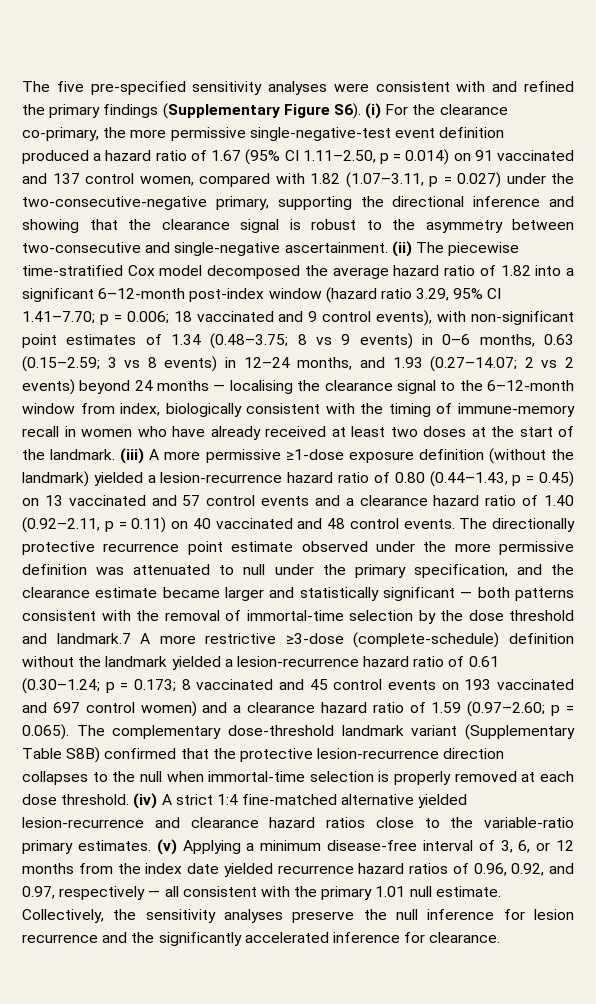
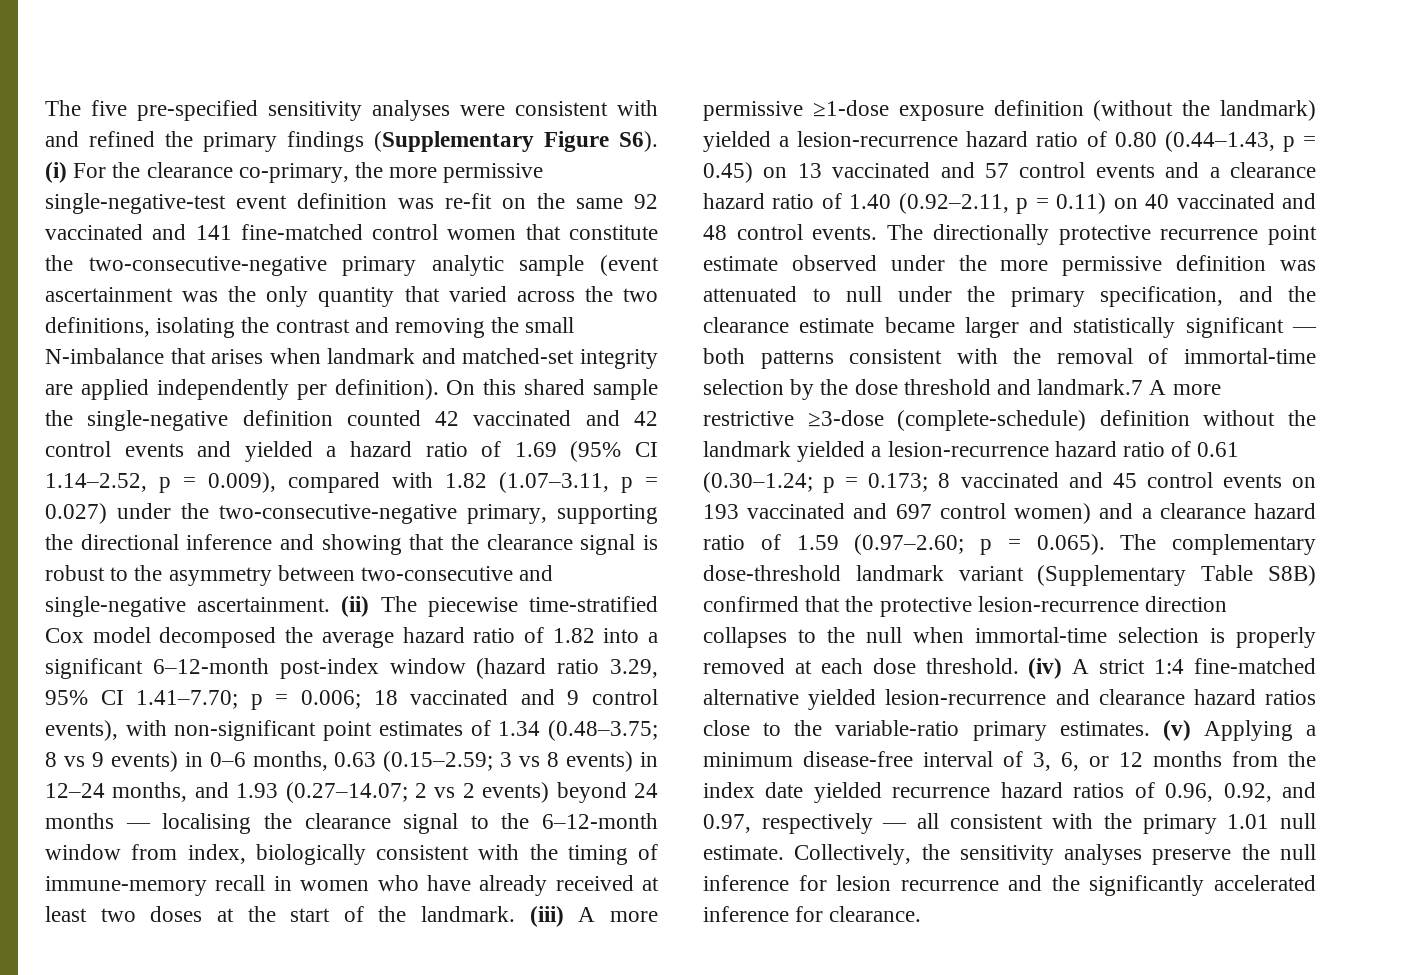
- The five pre-specified sensitivity analyses were consistent with and refined the primary findings (Supplementary Figure S6). (i) For the clearance co-primary, the more permissive single-negative-test event definition produced a hazard ratio of 1.67 (95% CI 1.11–2.50, p = 0.014) on 91 vaccinated and 137 control women, compared with 1.82 (1.07–3.11, p = 0.027) under the two-consecutive-negative primary, supporting the directional inference and showing that the clearance signal is robust to the asymmetry between two-consecutive and single-negative ascertainment.
+ The five pre-specified sensitivity analyses were consistent with and refined the primary findings (Supplementary Figure S6). (i) For the clearance co-primary, the more permissive single-negative-test event definition was re-fit on the same 92 vaccinated and 141 fine-matched control women that constitute the two-consecutive-negative primary analytic sample (event ascertainment was the only quantity that varied across the two definitions, isolating the contrast and removing the small N-imbalance that arises when landmark and matched-set integrity are applied independently per definition). On this shared sample the single-negative definition counted 42 vaccinated and 42 control events and yielded a hazard ratio of 1.69 (95% CI 1.14–2.52, p = 0.009), compared with 1.82 (1.07–3.11, p = 0.027) under the two-consecutive-negative primary, supporting the directional inference and showing that the clearance signal is robust to the asymmetry between two-consecutive and single-negative ascertainment.

